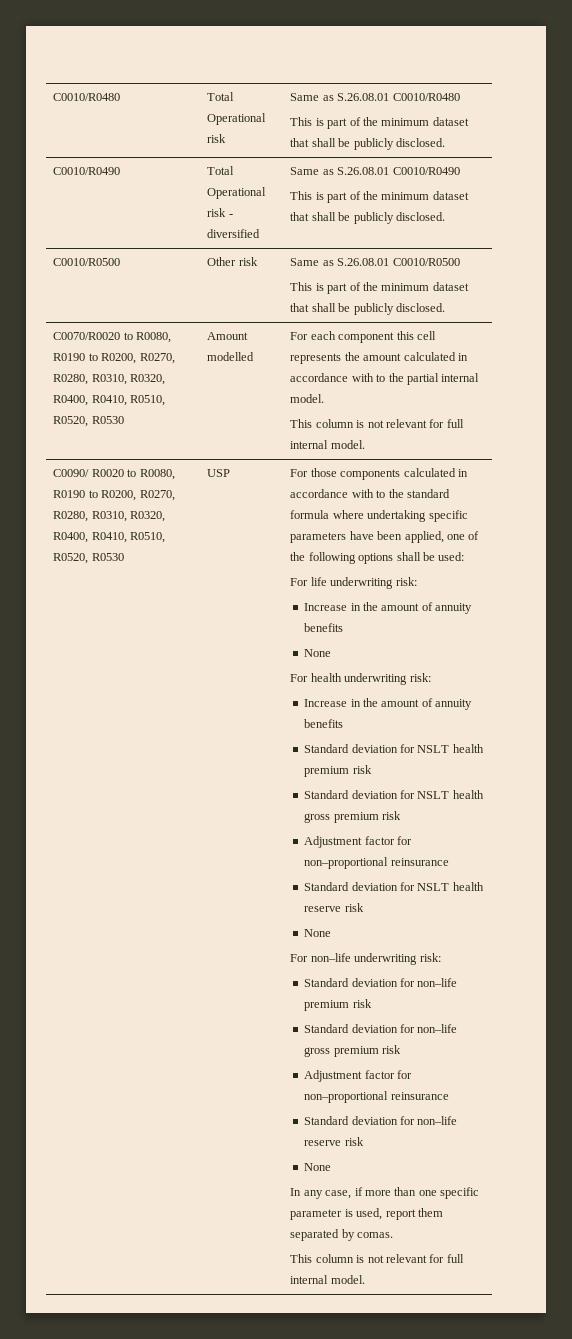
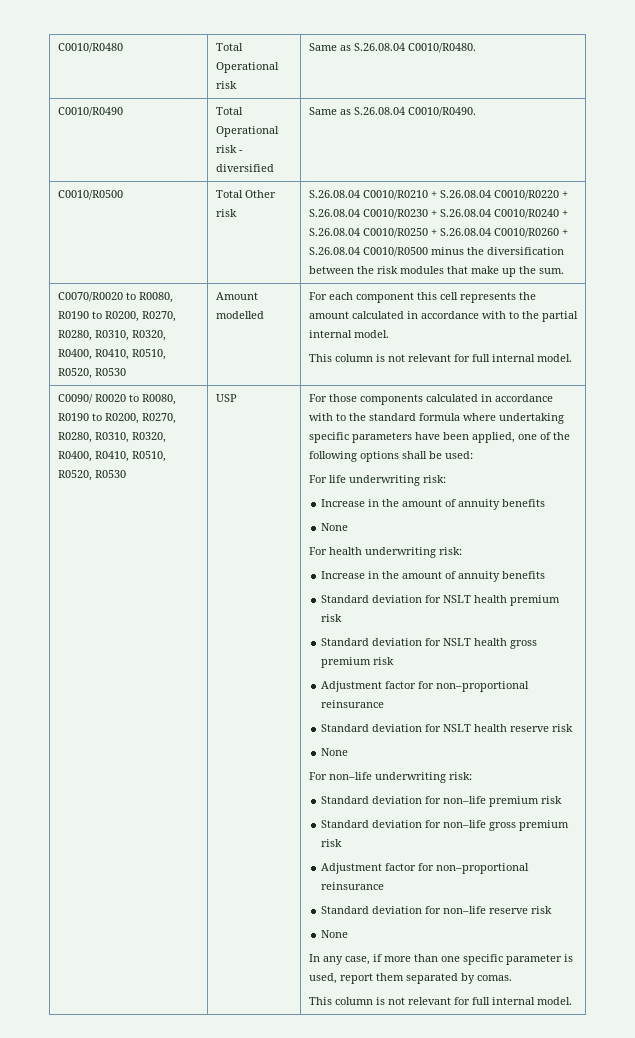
- C0010/R0480 | Total Operational risk | Same as S.26.08.01 C0010/R0480
- This is part of the minimum dataset that shall be publicly disclosed.
+ C0010/R0480 | Total Operational risk | Same as S.26.08.04 C0010/R0480.
- C0010/R0490 | Total Operational risk - diversified | Same as S.26.08.01 C0010/R0490
- This is part of the minimum dataset that shall be publicly disclosed.
+ C0010/R0490 | Total Operational risk - diversified | Same as S.26.08.04 C0010/R0490.
- C0010/R0500 | Other risk | Same as S.26.08.01 C0010/R0500
- This is part of the minimum dataset that shall be publicly disclosed.
+ C0010/R0500 | Total Other risk | S.26.08.04 C0010/R0210 + S.26.08.04 C0010/R0220 + S.26.08.04 C0010/R0230 + S.26.08.04 C0010/R0240 + S.26.08.04 C0010/R0250 + S.26.08.04 C0010/R0260 + S.26.08.04 C0010/R0500 minus the diversification between the risk modules that make up the sum.

